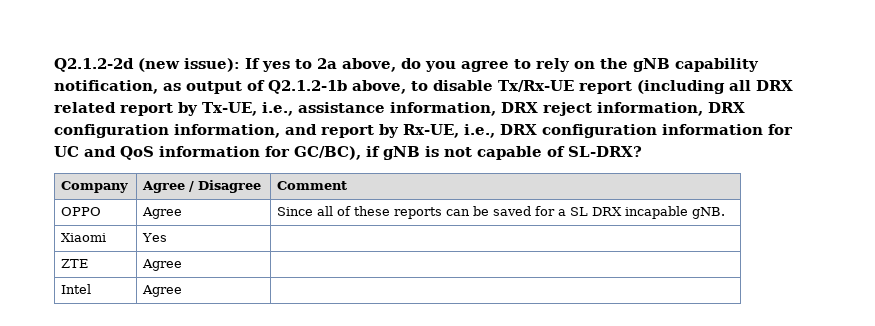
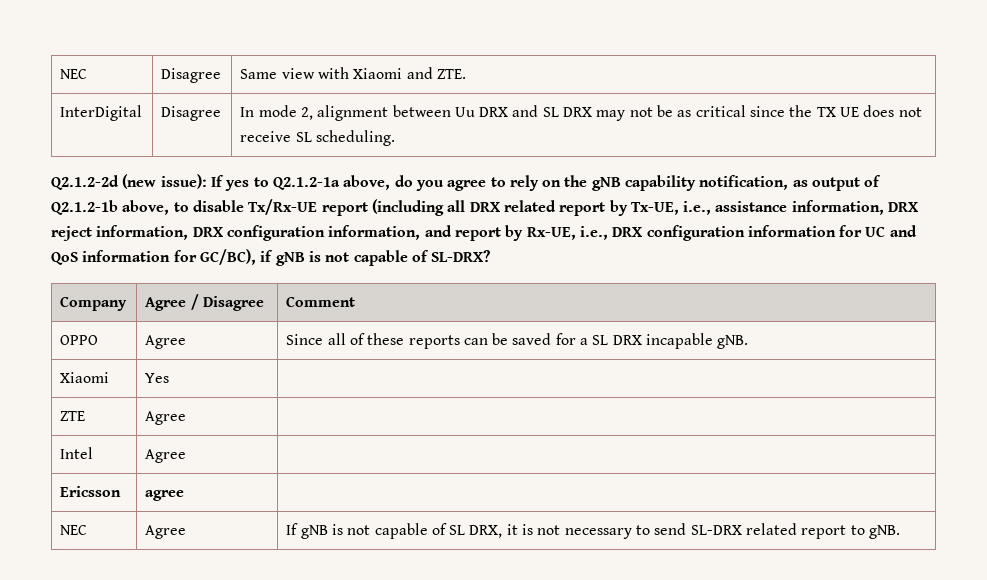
+ NEC | Disagree | Same view with Xiaomi and ZTE.
+ InterDigital | Disagree | In mode 2, alignment between Uu DRX and SL DRX may not be as critical since the TX UE does not receive SL scheduling.
- If yes to 2a above, do you agree to rely on the gNB capability notification, as output of Q2.1.2-1b above, to disable Tx/Rx-UE report (including all DRX related report by Tx-UE, i.e., assistance information, DRX reject information, DRX configuration information, and report by Rx-UE, i.e., DRX configuration information for UC and QoS information for GC/BC), if gNB is not capable of SL-DRX?
+ If yes to Q2.1.2-1a above, do you agree to rely on the gNB capability notification, as output of Q2.1.2-1b above, to disable Tx/Rx-UE report (including all DRX related report by Tx-UE, i.e., assistance information, DRX reject information, DRX configuration information, and report by Rx-UE, i.e., DRX configuration information for UC and QoS information for GC/BC), if gNB is not capable of SL-DRX?
+ Ericsson | agree |
+ NEC | Agree | If gNB is not capable of SL DRX, it is not necessary to send SL-DRX related report to gNB.

